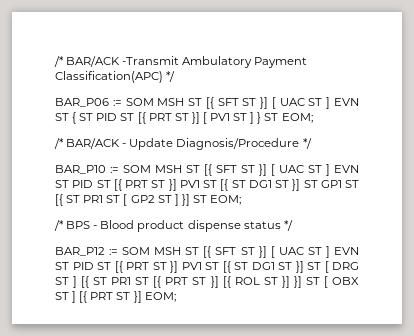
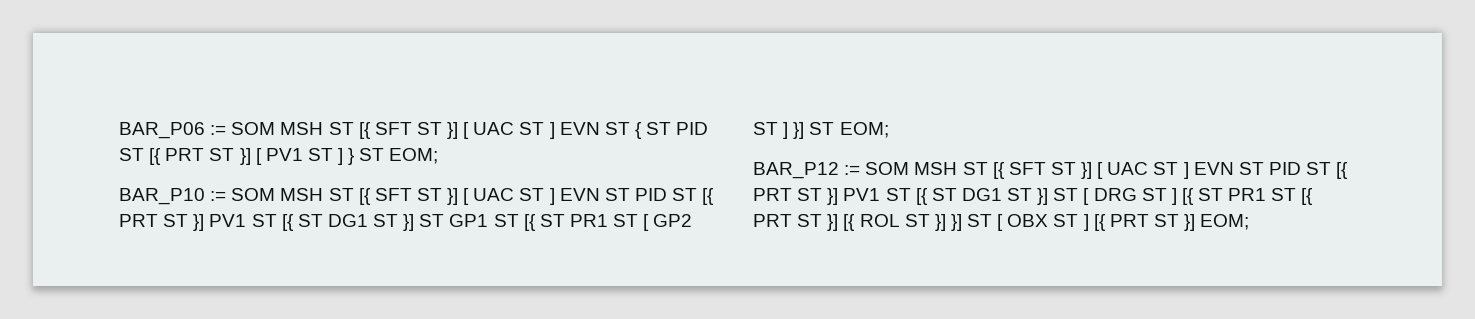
- /* BAR/ACK -Transmit Ambulatory Payment Classification(APC) */
- /* BAR/ACK - Update Diagnosis/Procedure */
- /* BPS - Blood product dispense status */

